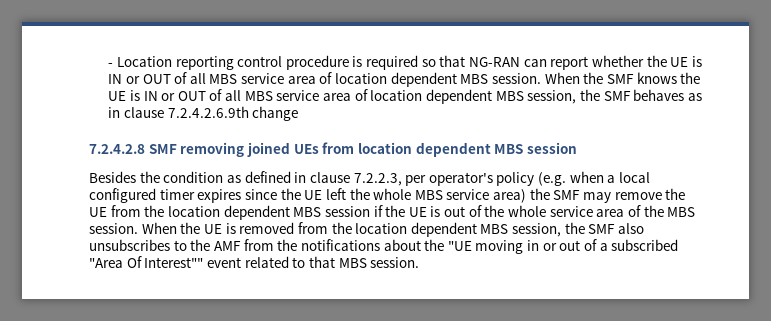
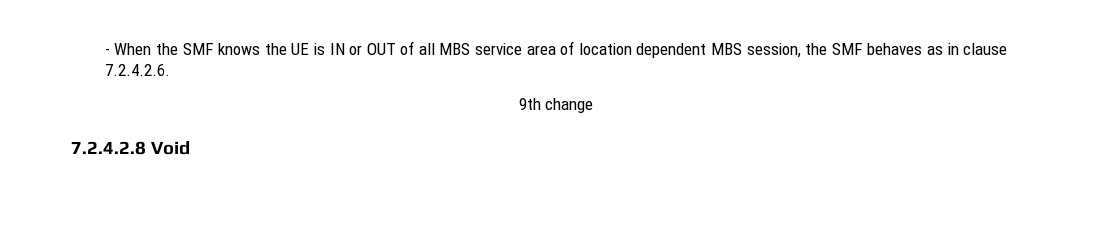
- - Location reporting control procedure is required so that NG-RAN can report whether the UE is IN or OUT of all MBS service area of location dependent MBS session. When the SMF knows the UE is IN or OUT of all MBS service area of location dependent MBS session, the SMF behaves as in clause 7.2.4.2.6.9th change
+ - When the SMF knows the UE is IN or OUT of all MBS service area of location dependent MBS session, the SMF behaves as in clause 7.2.4.2.6.
+ 9th change
- 7.2.4.2.8 SMF removing joined UEs from location dependent MBS session
- Besides the condition as defined in clause 7.2.2.3, per operator's policy (e.g. when a local configured timer expires since the UE left the whole MBS service area) the SMF may remove the UE from the location dependent MBS session if the UE is out of the whole service area of the MBS session. When the UE is removed from the location dependent MBS session, the SMF also unsubscribes to the AMF from the notifications about the "UE moving in or out of a subscribed "Area Of Interest"" event related to that MBS session.
+ 7.2.4.2.8 Void

